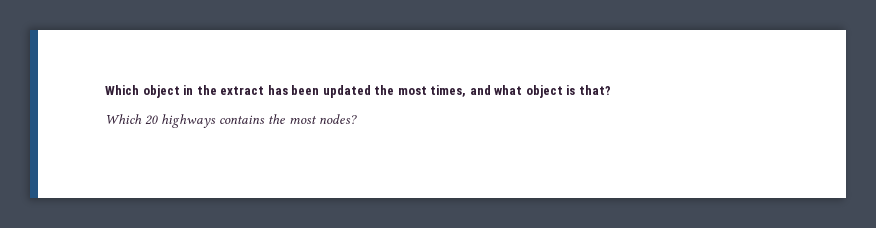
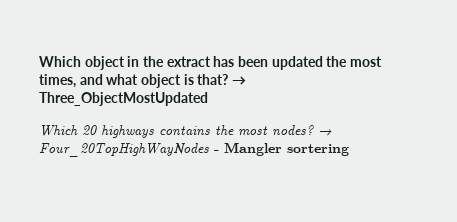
+ → Three_ObjectMostUpdated
+ → Four_20TopHighWayNodes - Mangler sortering

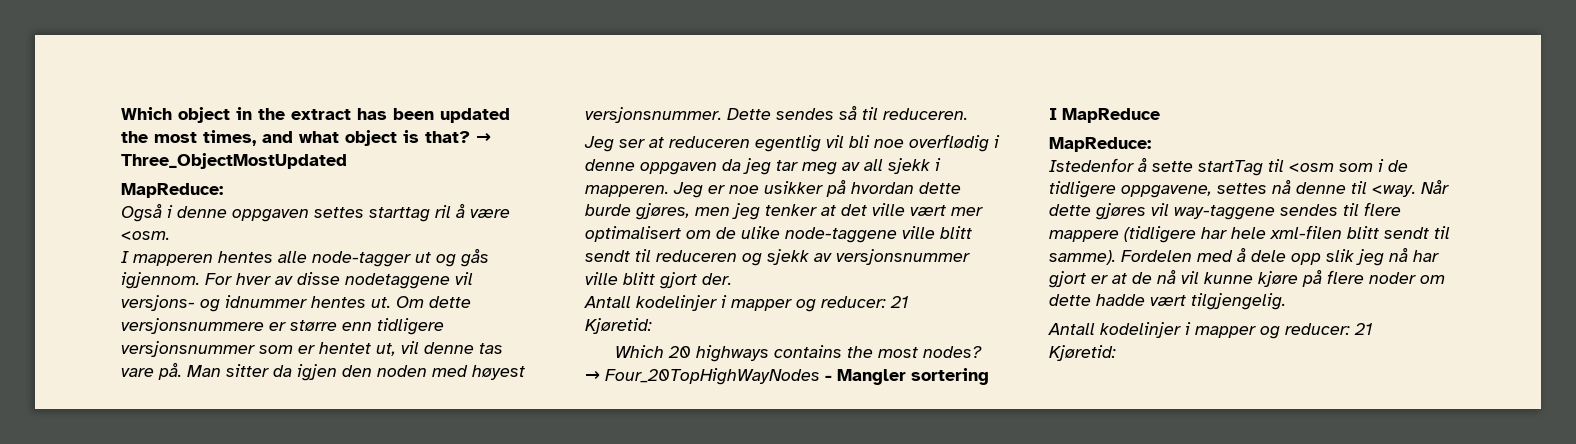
  → Three_ObjectMostUpdated
+ MapReduce:
+ Også i denne oppgaven settes starttag ril å være <osm.
+ I mapperen hentes alle node-tagger ut og gås igjennom. For hver av disse nodetaggene vil versjons- og idnummer hentes ut. Om dette versjonsnummere er større enn tidligere versjonsnummer som er hentet ut, vil denne tas vare på. Man sitter da igjen den noden med høyest versjonsnummer. Dette sendes så til reduceren.
+ Jeg ser at reduceren egentlig vil bli noe overflødig i denne oppgaven da jeg tar meg av all sjekk i mapperen. Jeg er noe usikker på hvordan dette burde gjøres, men jeg tenker at det ville vært mer optimalisert om de ulike node-taggene ville blitt sendt til reduceren og sjekk av versjonsnummer ville blitt gjort der.
+ Antall kodelinjer i mapper og reducer: 21
+ Kjøretid:
- → Four_20TopHighWayNodes - Mangler sortering
+ → Four_20TopHighWayNodes - Mangler sortering I MapReduce
+ MapReduce:
+ Istedenfor å sette startTag til <osm som i de tidligere oppgavene, settes nå denne til <way. Når dette gjøres vil way-taggene sendes til flere mappere (tidligere har hele xml-filen blitt sendt til samme). Fordelen med å dele opp slik jeg nå har gjort er at de nå vil kunne kjøre på flere noder om dette hadde vært tilgjengelig.
+ Antall kodelinjer i mapper og reducer: 21
+ Kjøretid:

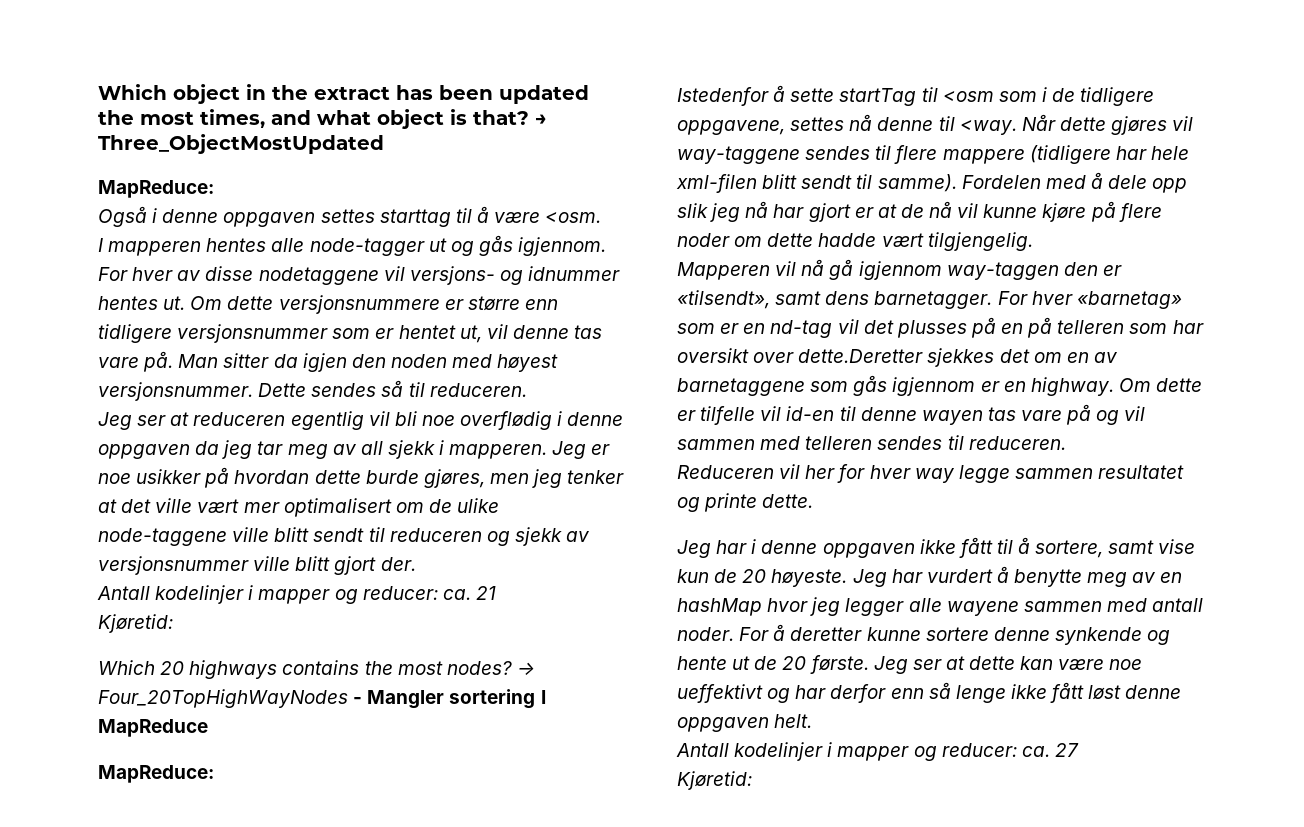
- Også i denne oppgaven settes starttag ril å være <osm.
+ Også i denne oppgaven settes starttag til å være <osm.
  Jeg er noe usikker på hvordan dette burde gjøres, men jeg tenker at det ville vært mer optimalisert om de ulike node-taggene ville blitt sendt til reduceren og sjekk av versjonsnummer ville blitt gjort der.
- Antall kodelinjer i mapper og reducer: 21
+ Antall kodelinjer i mapper og reducer: ca. 21
  Fordelen med å dele opp slik jeg nå har gjort er at de nå vil kunne kjøre på flere noder om dette hadde vært tilgjengelig.
- Antall kodelinjer i mapper og reducer: 21
+ Mapperen vil nå gå igjennom way-taggen den er «tilsendt», samt dens barnetagger. For hver «barnetag» som er en nd-tag vil det plusses på en på telleren som har oversikt over dette.Deretter sjekkes det om en av barnetaggene som gås igjennom er en highway. Om dette er tilfelle vil id-en til denne wayen tas vare på og vil sammen med telleren sendes til reduceren.
+ Reduceren vil her for hver way legge sammen resultatet og printe dette.
+ Jeg har i denne oppgaven ikke fått til å sortere, samt vise kun de 20 høyeste. Jeg har vurdert å benytte meg av en hashMap hvor jeg legger alle wayene sammen med antall noder. For å deretter kunne sortere denne synkende og hente ut de 20 første. Jeg ser at dette kan være noe ueffektivt og har derfor enn så lenge ikke fått løst denne oppgaven helt.
+ Antall kodelinjer i mapper og reducer: ca. 27

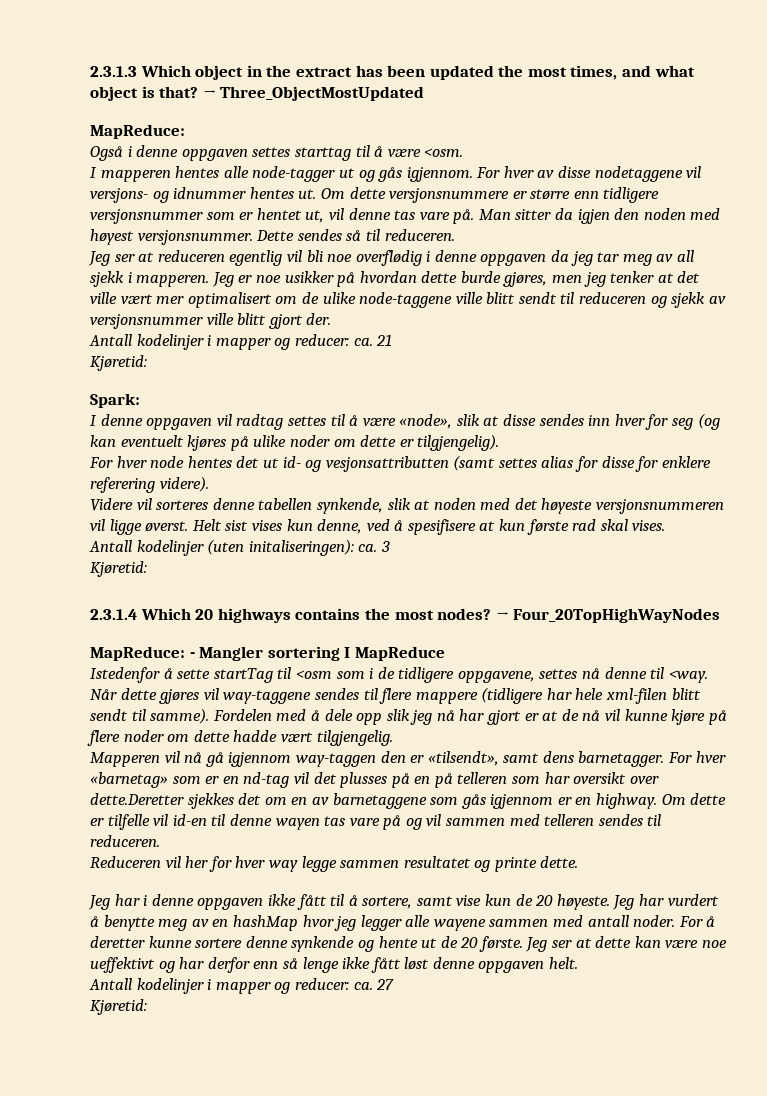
- Which object in the extract has been updated the most times, and what object is that?
+ 2.3.1.3 Which object in the extract has been updated the most times, and what object is that?
- Which 20 highways contains the most nodes?
+ Spark:
+ I denne oppgaven vil radtag settes til å være «node», slik at disse sendes inn hver for seg (og kan eventuelt kjøres på ulike noder om dette er tilgjengelig).
+ For hver node hentes det ut id- og vesjonsattributten (samt settes alias for disse for enklere referering videre).
+ Videre vil sorteres denne tabellen synkende, slik at noden med det høyeste versjonsnummeren vil ligge øverst. Helt sist vises kun denne, ved å spesifisere at kun første rad skal vises.
+ Antall kodelinjer (uten initaliseringen): ca. 3
+ Kjøretid:
+ 2.3.1.4 Which 20 highways contains the most nodes?
- → Four_20TopHighWayNodes - Mangler sortering I MapReduce
- MapReduce:
+ → Four_20TopHighWayNodes
+ MapReduce: - Mangler sortering I MapReduce

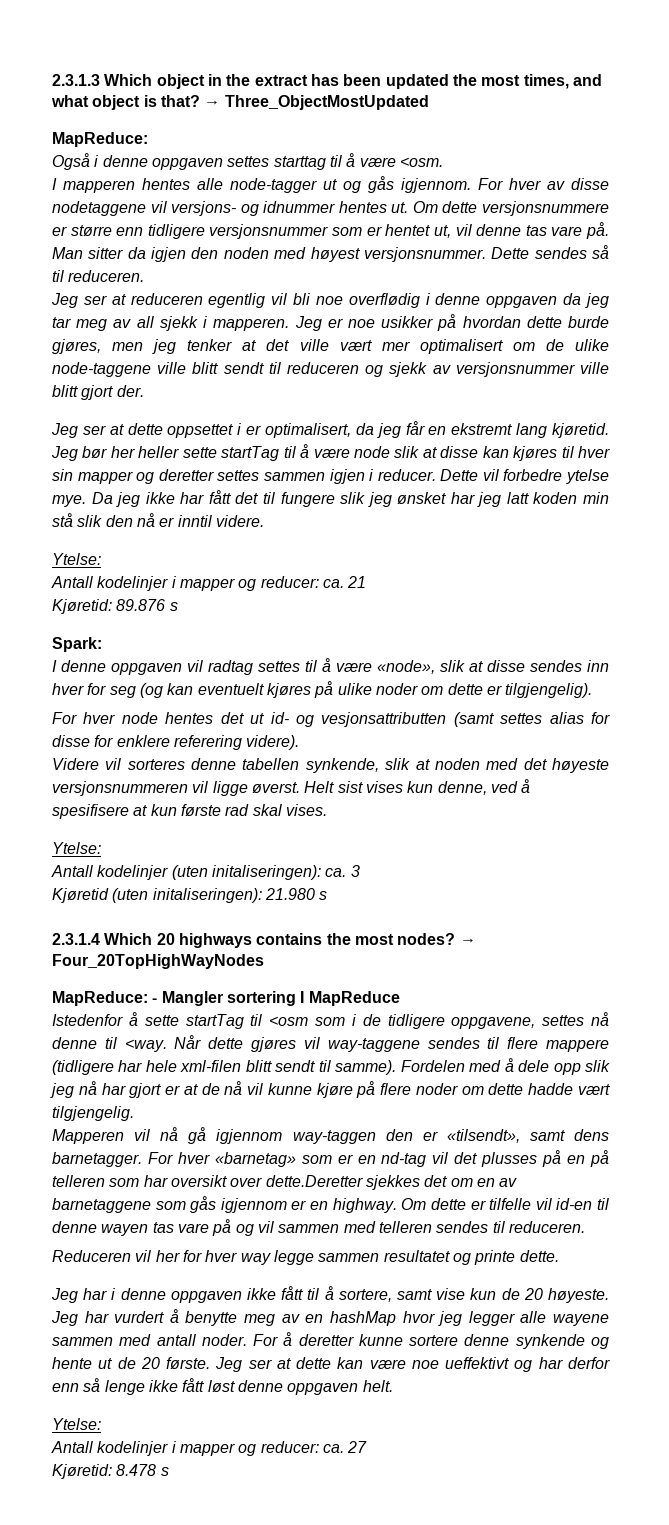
+ Jeg ser at dette oppsettet i er optimalisert, da jeg får en ekstremt lang kjøretid. Jeg bør her heller sette startTag til å være node slik at disse kan kjøres til hver sin mapper og deretter settes sammen igjen i reducer. Dette vil forbedre ytelse mye. Da jeg ikke har fått det til fungere slik jeg ønsket har jeg latt koden min stå slik den nå er inntil videre.
+ Ytelse:
  Antall kodelinjer i mapper og reducer: ca. 21
- Kjøretid:
+ Kjøretid: 89.876 s
  Helt sist vises kun denne, ved å spesifisere at kun første rad skal vises.
+ Ytelse:
  Antall kodelinjer (uten initaliseringen): ca. 3
- Kjøretid:
+ Kjøretid (uten initaliseringen): 21.980 s
  Jeg ser at dette kan være noe ueffektivt og har derfor enn så lenge ikke fått løst denne oppgaven helt.
+ Ytelse:
  Antall kodelinjer i mapper og reducer: ca. 27
- Kjøretid:
+ Kjøretid: 8.478 s

